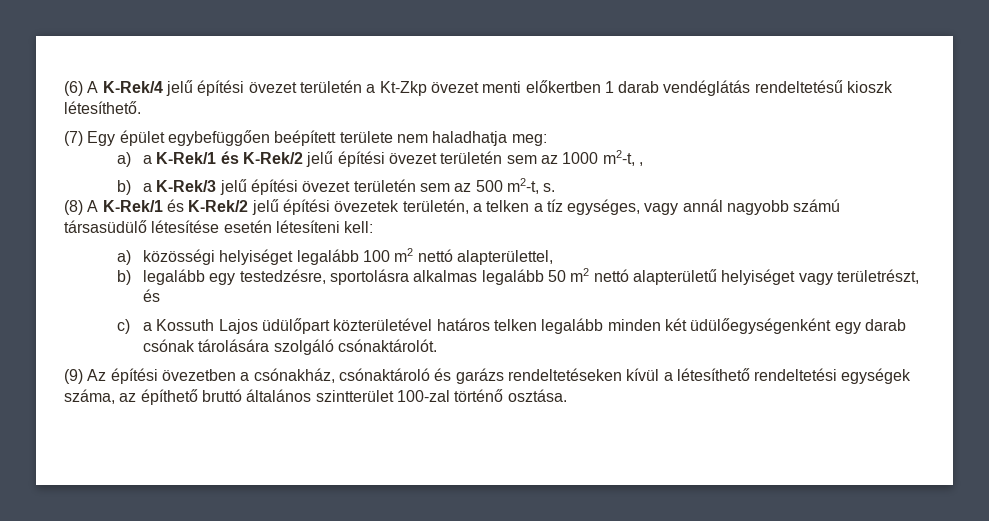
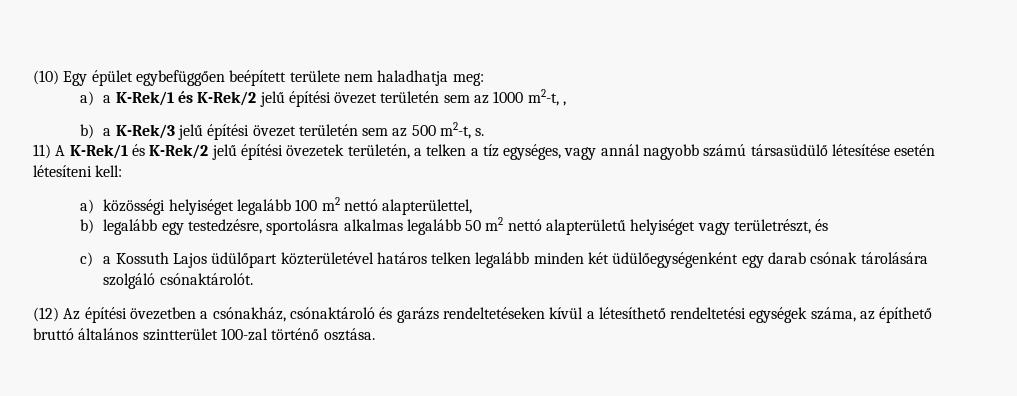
- (6) A K-Rek/4 jelű építési övezet területén a Kt-Zkp övezet menti előkertben 1 darab vendéglátás rendeltetésű kioszk létesíthető.
- (7) Egy épület egybefüggően beépített területe nem haladhatja meg:
+ (10) Egy épület egybefüggően beépített területe nem haladhatja meg:
- (8) A K-Rek/1 és K-Rek/2 jelű építési övezetek területén, a telken a tíz egységes, vagy annál nagyobb számú társasüdülő létesítése esetén létesíteni kell:
+ 11) A K-Rek/1 és K-Rek/2 jelű építési övezetek területén, a telken a tíz egységes, vagy annál nagyobb számú társasüdülő létesítése esetén létesíteni kell:
- (9) Az építési övezetben a csónakház, csónaktároló és garázs rendeltetéseken kívül a létesíthető rendeltetési egységek száma, az építhető bruttó általános szintterület 100-zal történő osztása.
+ (12) Az építési övezetben a csónakház, csónaktároló és garázs rendeltetéseken kívül a létesíthető rendeltetési egységek száma, az építhető bruttó általános szintterület 100-zal történő osztása.

